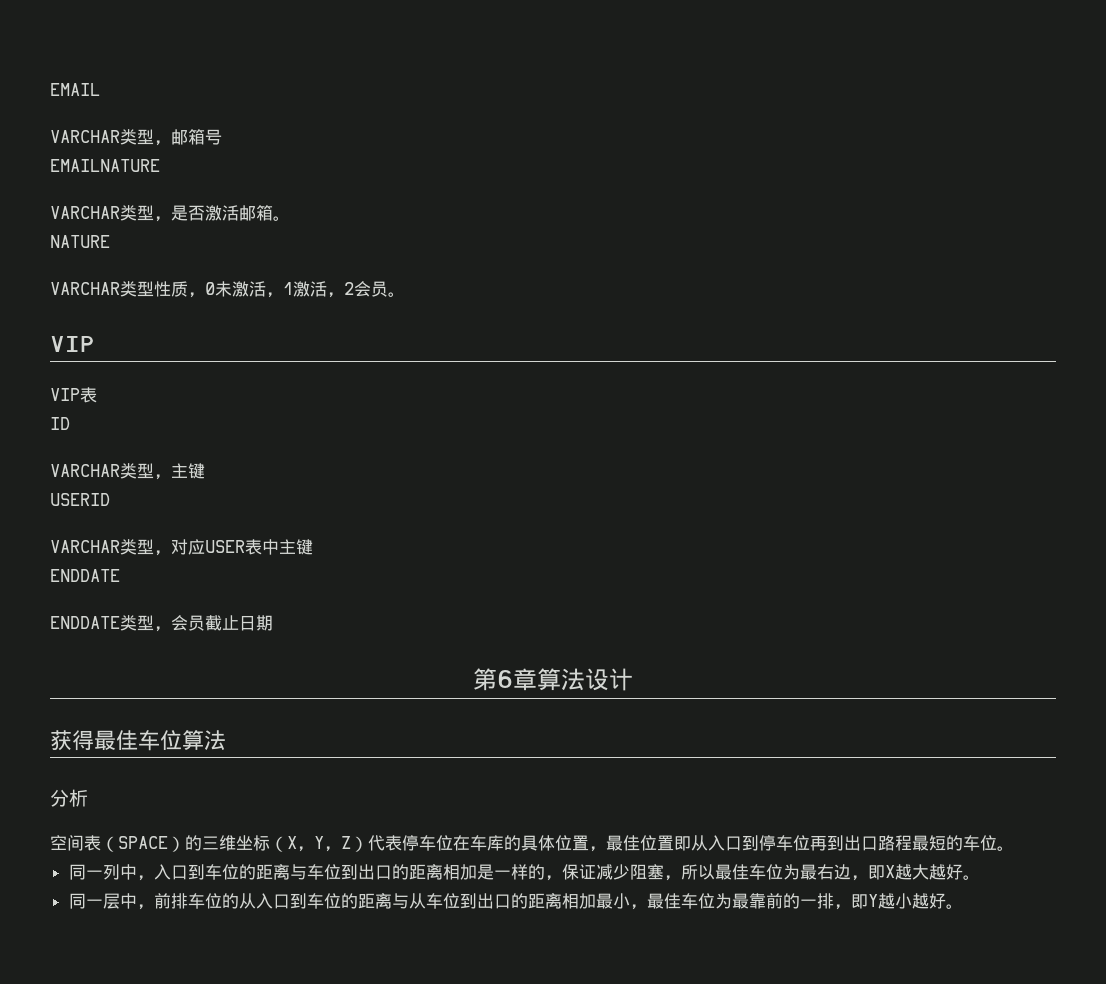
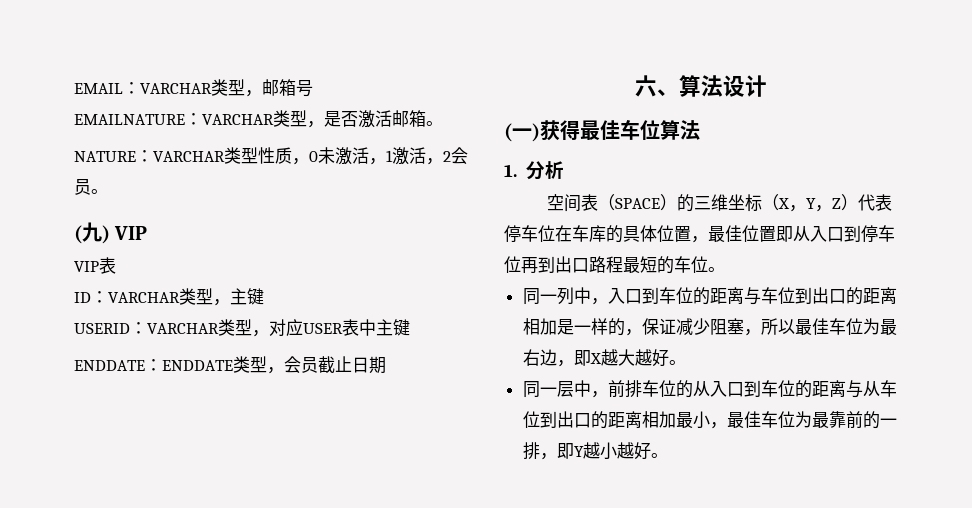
- EMAIL
- VARCHAR类型，邮箱号
+ EMAIL：VARCHAR类型，邮箱号
- EMAILNATURE
- VARCHAR类型，是否激活邮箱。
+ EMAILNATURE：VARCHAR类型，是否激活邮箱。
- NATURE
- VARCHAR类型性质，0未激活，1激活，2会员。
- VIP
+ NATURE：VARCHAR类型性质，0未激活，1激活，2会员。
+ (九) VIP
- ID
- VARCHAR类型，主键
+ ID：VARCHAR类型，主键
- USERID
- VARCHAR类型，对应USER表中主键
- ENDDATE
- ENDDATE类型，会员截止日期
+ USERID：VARCHAR类型，对应USER表中主键
+ ENDDATE：ENDDATE类型，会员截止日期
- 第6章算法设计
+ 六、算法设计
- 获得最佳车位算法
+ (一)获得最佳车位算法
- 分析
+ 1.分析

